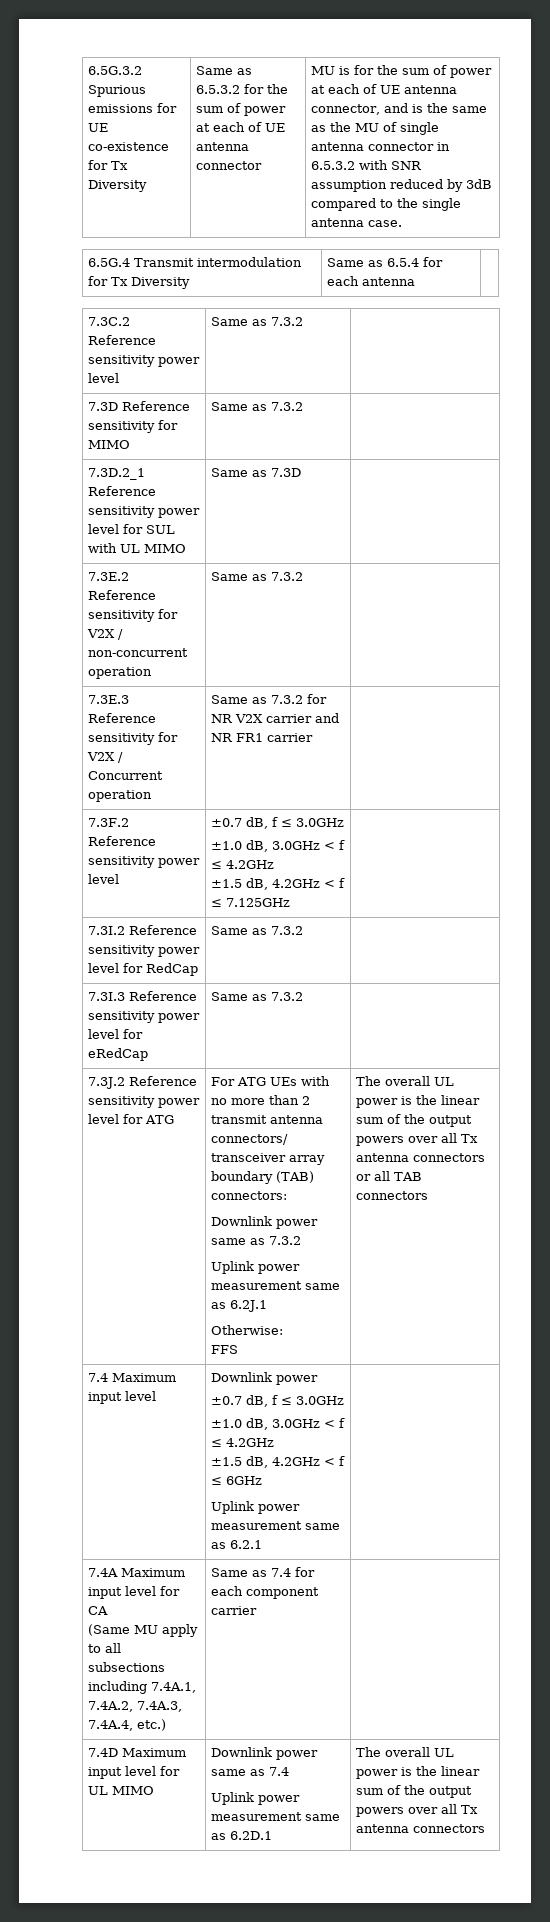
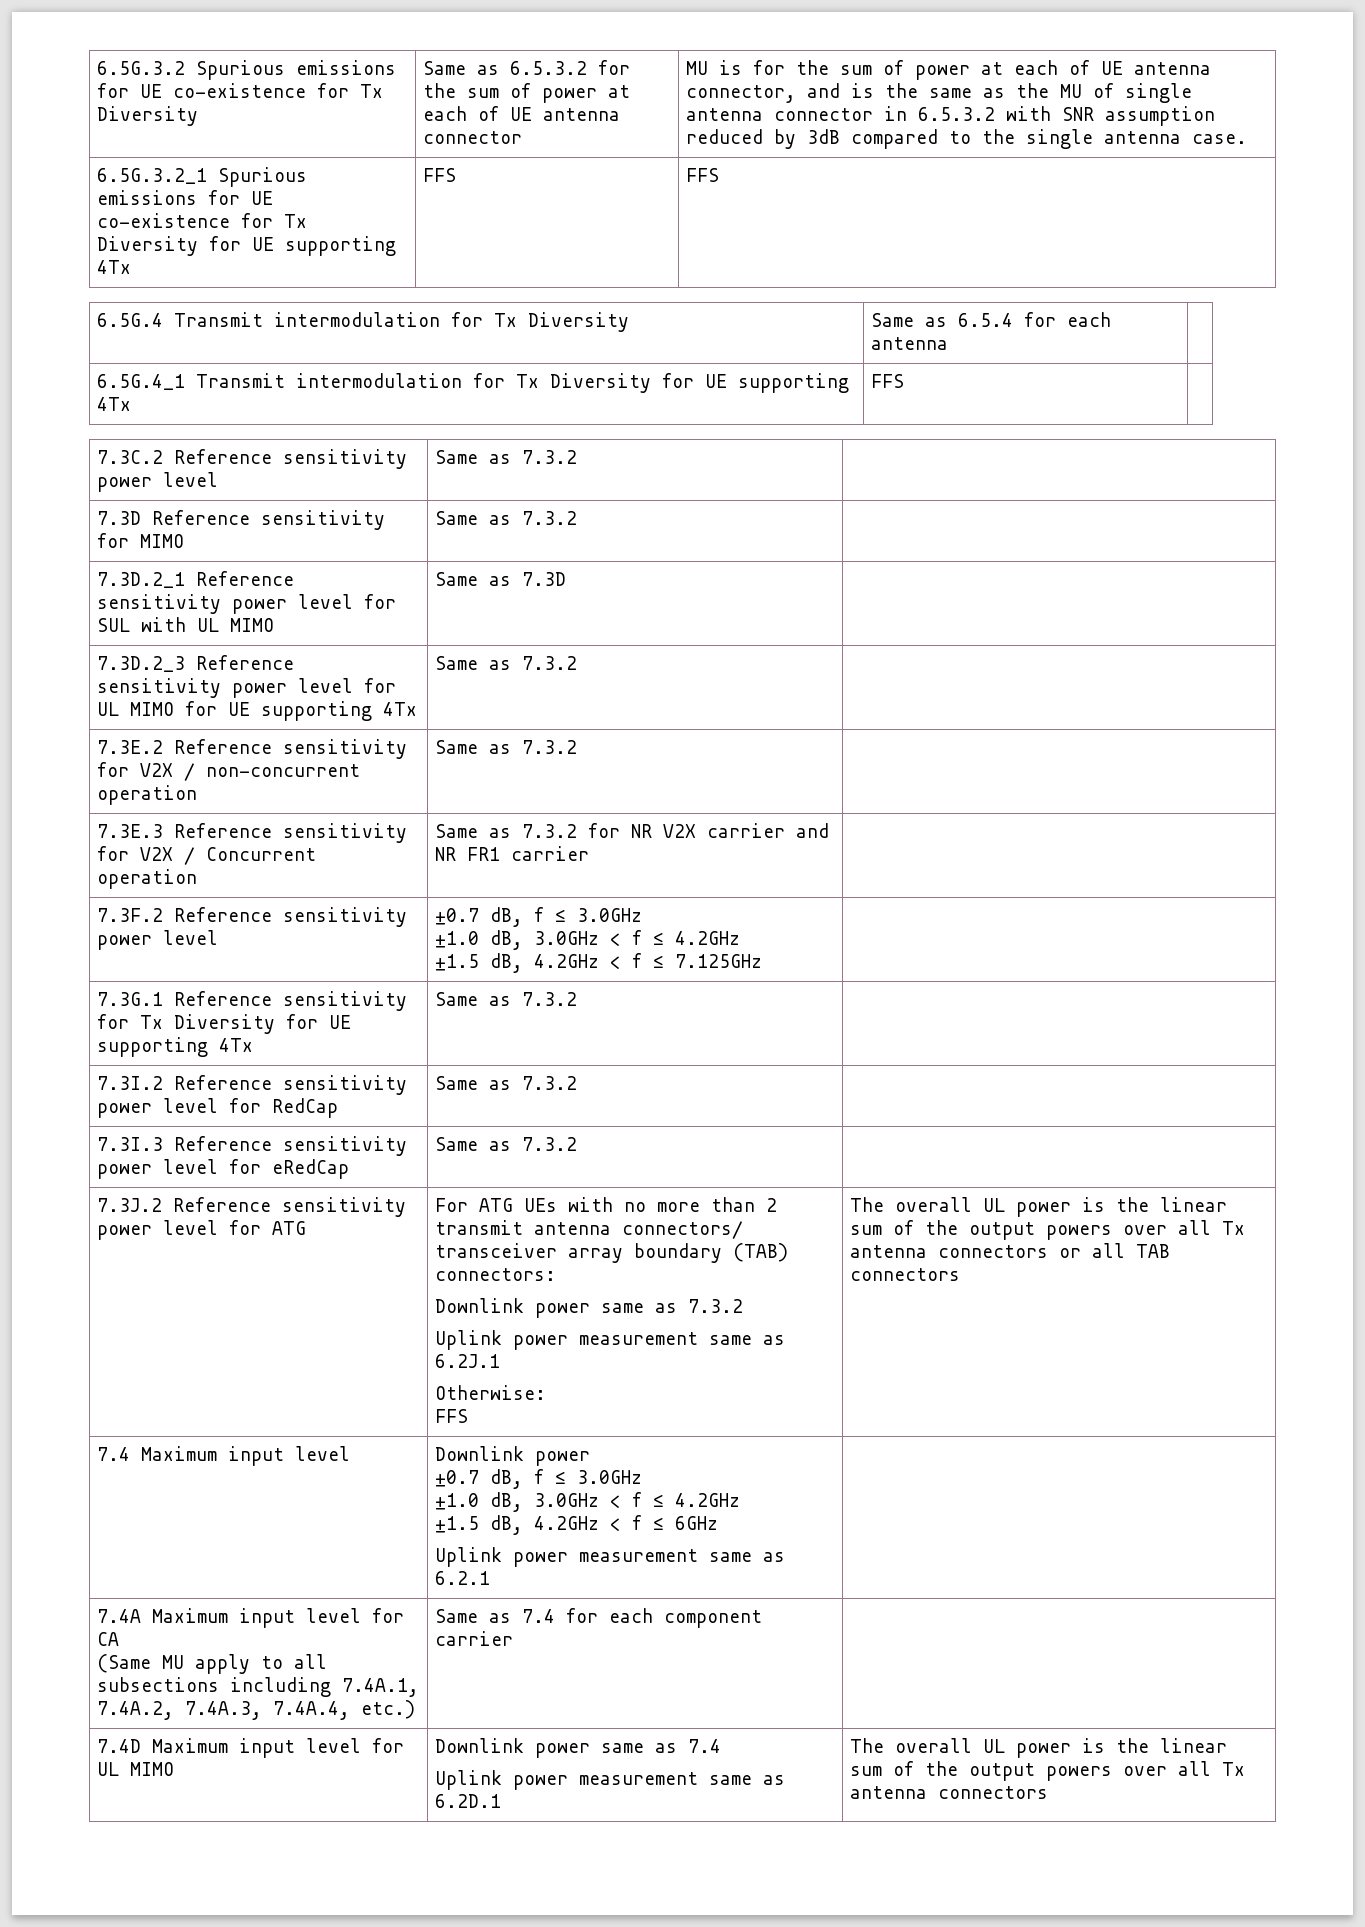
+ 6.5G.3.2_1 Spurious emissions for UE co-existence for Tx Diversity for UE supporting 4Tx | FFS | FFS
+ 6.5G.4_1 Transmit intermodulation for Tx Diversity for UE supporting 4Tx | FFS |
+ 7.3D.2_3 Reference sensitivity power level for UL MIMO for UE supporting 4Tx | Same as 7.3.2 |
+ 7.3G.1 Reference sensitivity for Tx Diversity for UE supporting 4Tx | Same as 7.3.2 |

